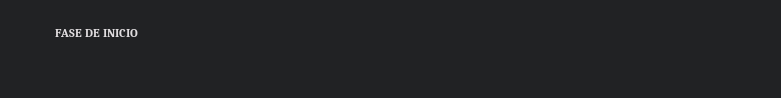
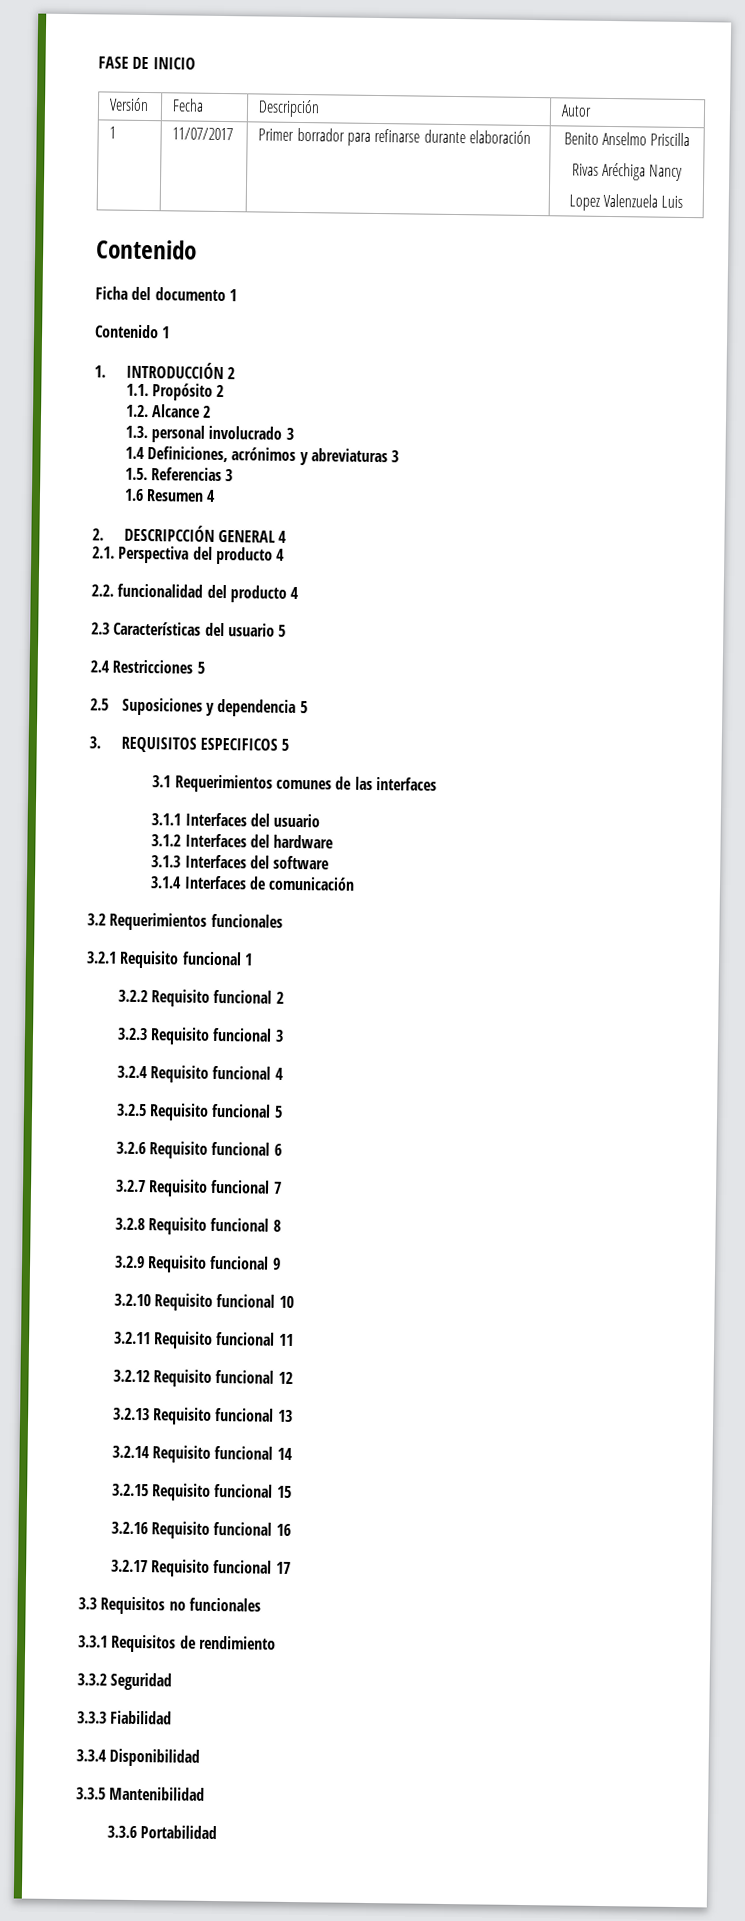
+ Versión | Fecha | Descripción | Autor
+ 1 | 11/07/2017 | Primer borrador para refinarse durante elaboración | Benito Anselmo Priscilla
+ Rivas Aréchiga Nancy
+ Lopez Valenzuela Luis
+ Contenido
+ Ficha del documento 1
+ Contenido 1
+ 1. INTRODUCCIÓN 2
+ 1.1. Propósito 2
+ 1.2. Alcance 2
+ 1.3. personal involucrado 3
+ 1.4 Definiciones, acrónimos y abreviaturas 3
+ 1.5. Referencias 3
+ 1.6 Resumen 4
+ 2. DESCRIPCCIÓN GENERAL 4
+ 2.1. Perspectiva del producto 4
+ 2.2. funcionalidad del producto 4
+ 2.3 Características del usuario 5
+ 2.4 Restricciones 5
+ 2.5 Suposiciones y dependencia 5
+ 3. REQUISITOS ESPECIFICOS 5
+ 3.1 Requerimientos comunes de las interfaces
+ 3.1.1 Interfaces del usuario
+ 3.1.2 Interfaces del hardware
+ 3.1.3 Interfaces del software
+ 3.1.4 Interfaces de comunicación
+ 3.2 Requerimientos funcionales
+ 3.2.1 Requisito funcional 1
+ 3.2.2 Requisito funcional 2
+ 3.2.3 Requisito funcional 3
+ 3.2.4 Requisito funcional 4
+ 3.2.5 Requisito funcional 5
+ 3.2.6 Requisito funcional 6
+ 3.2.7 Requisito funcional 7
+ 3.2.8 Requisito funcional 8
+ 3.2.9 Requisito funcional 9
+ 3.2.10 Requisito funcional 10
+ 3.2.11 Requisito funcional 11
+ 3.2.12 Requisito funcional 12
+ 3.2.13 Requisito funcional 13
+ 3.2.14 Requisito funcional 14
+ 3.2.15 Requisito funcional 15
+ 3.2.16 Requisito funcional 16
+ 3.2.17 Requisito funcional 17
+ 3.3 Requisitos no funcionales
+ 3.3.1 Requisitos de rendimiento
+ 3.3.2 Seguridad
+ 3.3.3 Fiabilidad
+ 3.3.4 Disponibilidad
+ 3.3.5 Mantenibilidad
+ 3.3.6 Portabilidad

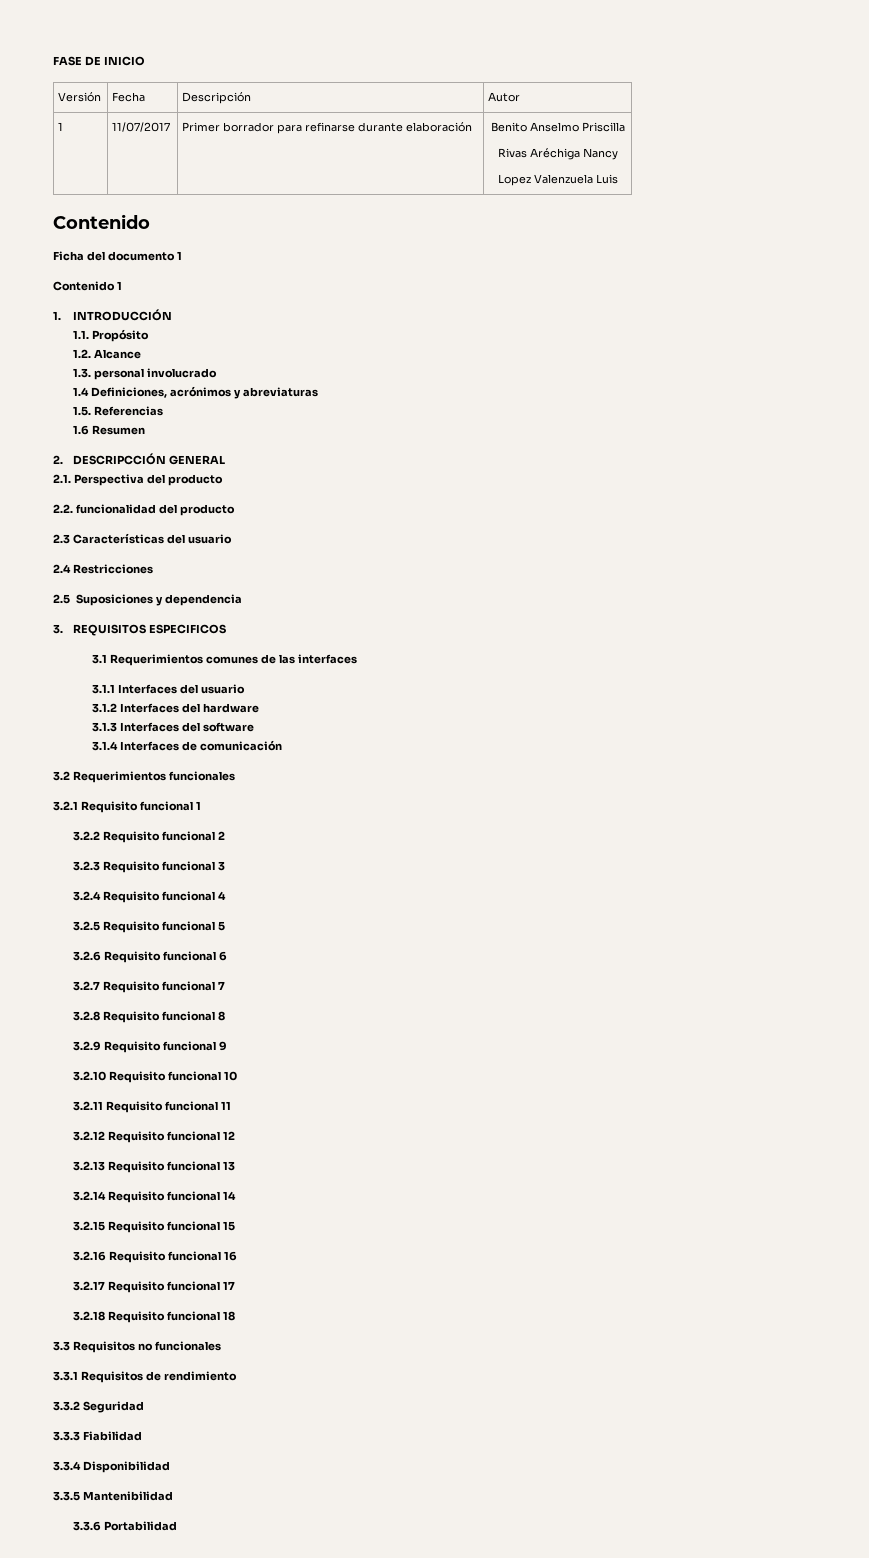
- 1. INTRODUCCIÓN 2
+ 1. INTRODUCCIÓN
- 1.1. Propósito 2
+ 1.1. Propósito
- 1.2. Alcance 2
+ 1.2. Alcance
- 1.3. personal involucrado 3
+ 1.3. personal involucrado
- 1.4 Definiciones, acrónimos y abreviaturas 3
+ 1.4 Definiciones, acrónimos y abreviaturas
- 1.5. Referencias 3
+ 1.5. Referencias
- 1.6 Resumen 4
+ 1.6 Resumen
- 2. DESCRIPCCIÓN GENERAL 4
+ 2. DESCRIPCCIÓN GENERAL
- 2.1. Perspectiva del producto 4
+ 2.1. Perspectiva del producto
- 2.2. funcionalidad del producto 4
+ 2.2. funcionalidad del producto
- 2.3 Características del usuario 5
+ 2.3 Características del usuario
- 2.4 Restricciones 5
+ 2.4 Restricciones
- 2.5 Suposiciones y dependencia 5
+ 2.5 Suposiciones y dependencia
- 3. REQUISITOS ESPECIFICOS 5
+ 3. REQUISITOS ESPECIFICOS
+ 3.2.18 Requisito funcional 18

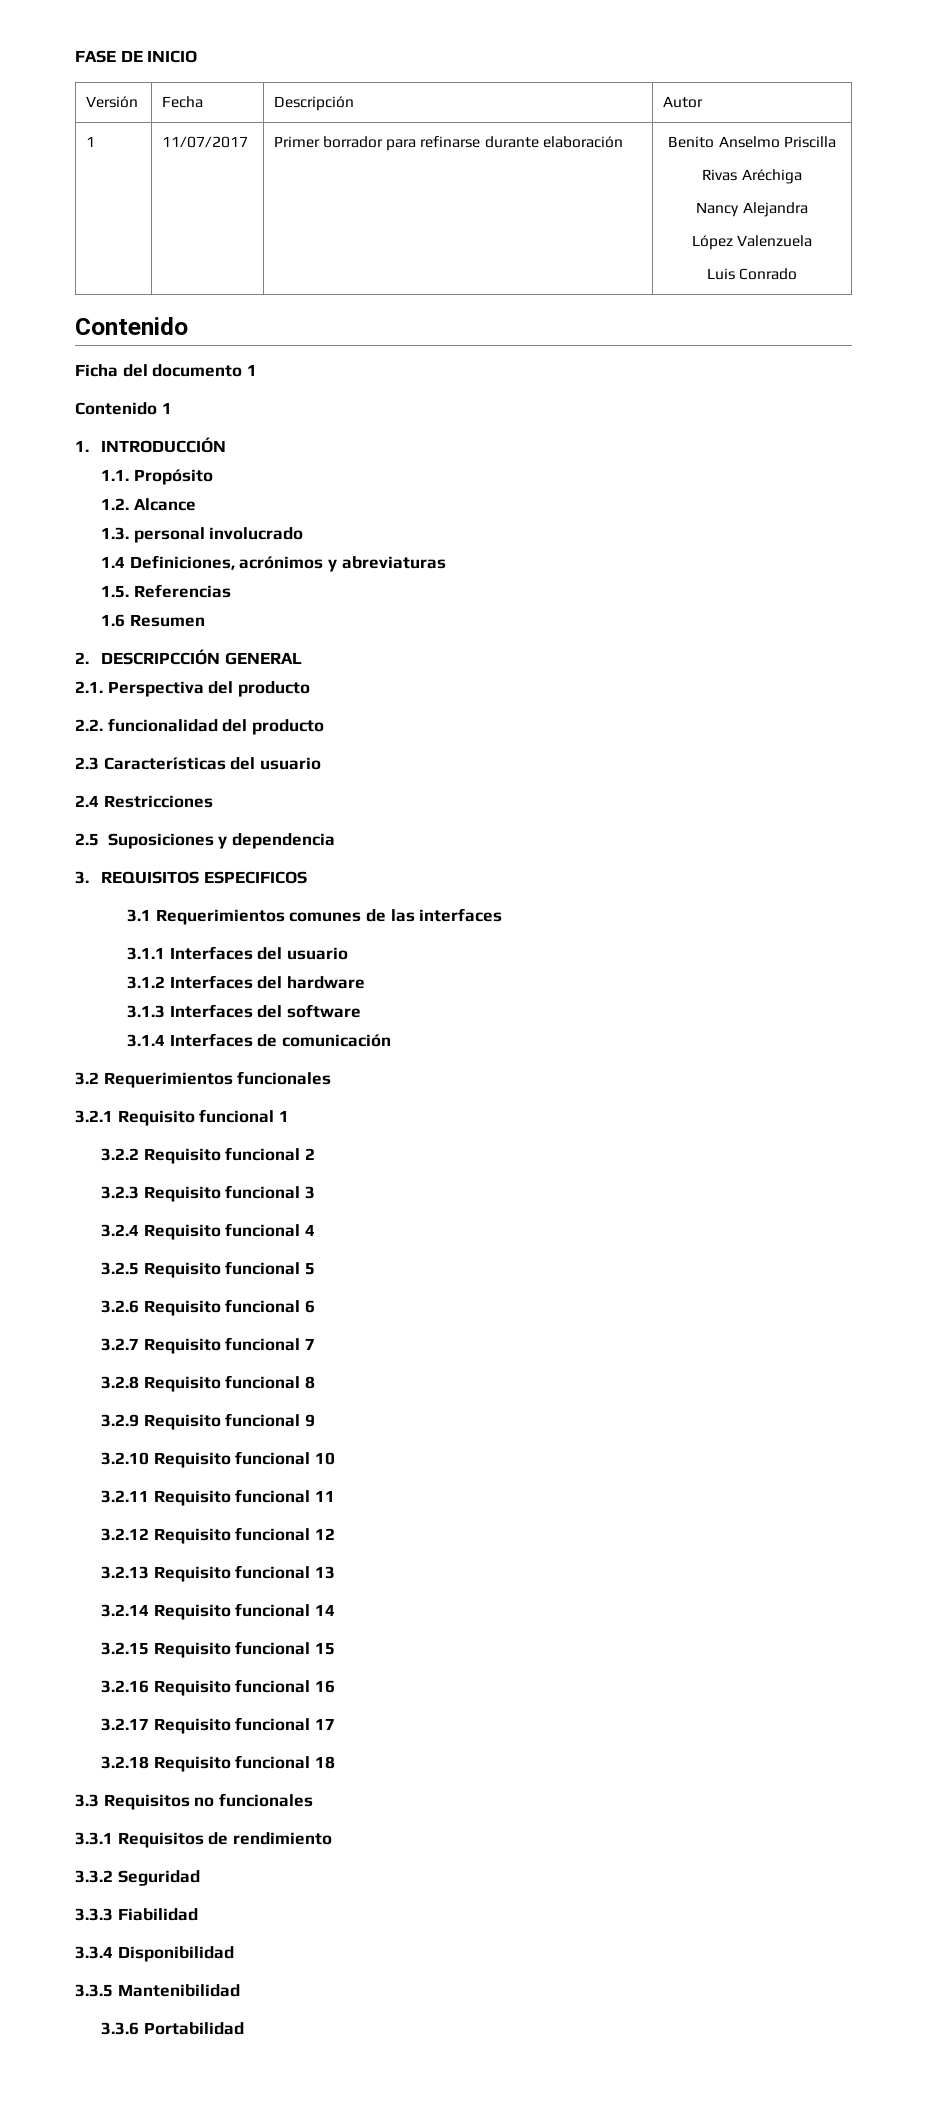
  1 | 11/07/2017 | Primer borrador para refinarse durante elaboración | Benito Anselmo Priscilla
- Rivas Aréchiga Nancy
- Lopez Valenzuela Luis
+ Rivas Aréchiga
+ Nancy Alejandra
+ López Valenzuela
+ Luis Conrado

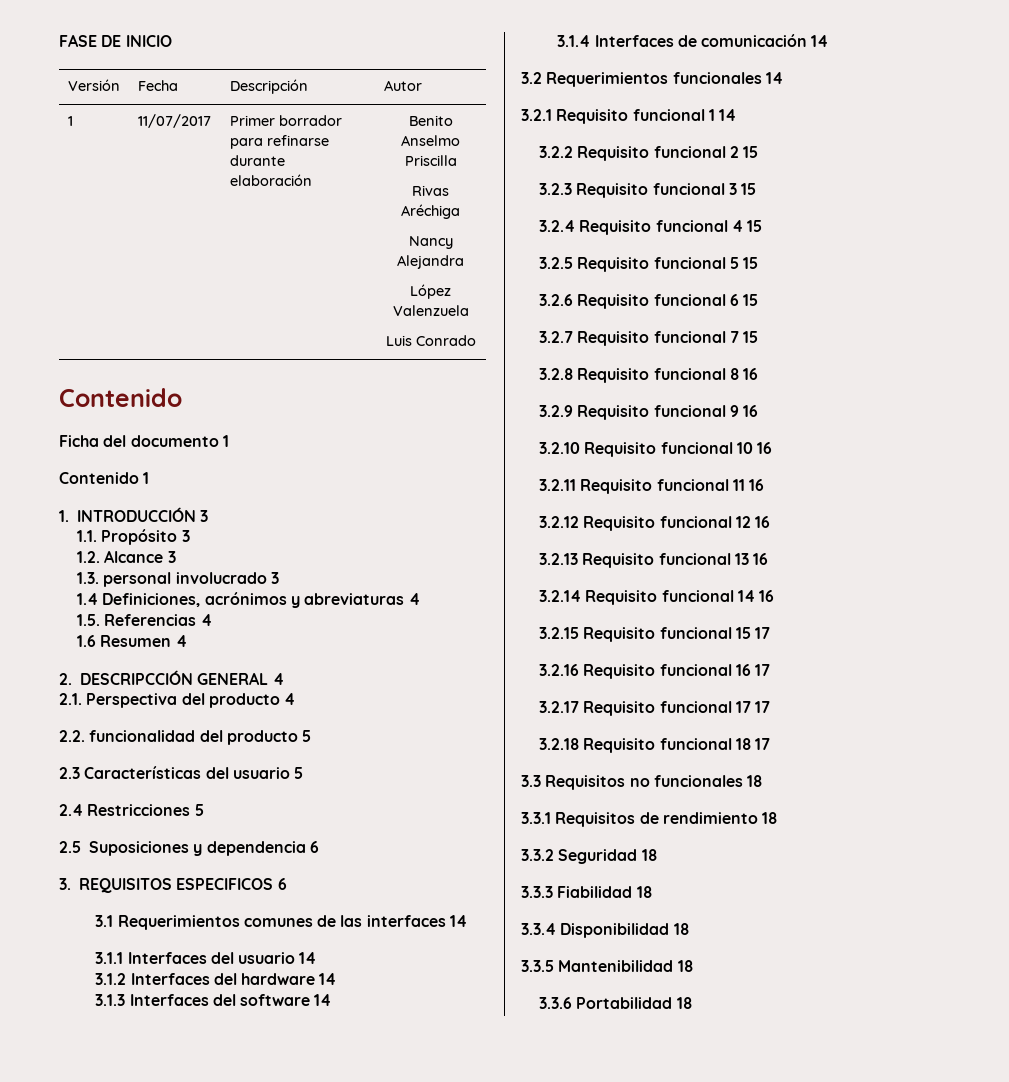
- 1. INTRODUCCIÓN
+ 1. INTRODUCCIÓN 3
- 1.1. Propósito
+ 1.1. Propósito 3
- 1.2. Alcance
+ 1.2. Alcance 3
- 1.3. personal involucrado
+ 1.3. personal involucrado 3
- 1.4 Definiciones, acrónimos y abreviaturas
+ 1.4 Definiciones, acrónimos y abreviaturas 4
- 1.5. Referencias
+ 1.5. Referencias 4
- 1.6 Resumen
+ 1.6 Resumen 4
- 2. DESCRIPCCIÓN GENERAL
+ 2. DESCRIPCCIÓN GENERAL 4
- 2.1. Perspectiva del producto
+ 2.1. Perspectiva del producto 4
- 2.2. funcionalidad del producto
+ 2.2. funcionalidad del producto 5
- 2.3 Características del usuario
+ 2.3 Características del usuario 5
- 2.4 Restricciones
+ 2.4 Restricciones 5
- 2.5 Suposiciones y dependencia
+ 2.5 Suposiciones y dependencia 6
- 3. REQUISITOS ESPECIFICOS
+ 3. REQUISITOS ESPECIFICOS 6
- 3.1 Requerimientos comunes de las interfaces
+ 3.1 Requerimientos comunes de las interfaces 14
- 3.1.1 Interfaces del usuario
+ 3.1.1 Interfaces del usuario 14
- 3.1.2 Interfaces del hardware
+ 3.1.2 Interfaces del hardware 14
- 3.1.3 Interfaces del software
+ 3.1.3 Interfaces del software 14
- 3.1.4 Interfaces de comunicación
+ 3.1.4 Interfaces de comunicación 14
- 3.2 Requerimientos funcionales
+ 3.2 Requerimientos funcionales 14
- 3.2.1 Requisito funcional 1
+ 3.2.1 Requisito funcional 1 14
- 3.2.2 Requisito funcional 2
+ 3.2.2 Requisito funcional 2 15
- 3.2.3 Requisito funcional 3
+ 3.2.3 Requisito funcional 3 15
- 3.2.4 Requisito funcional 4
+ 3.2.4 Requisito funcional 4 15
- 3.2.5 Requisito funcional 5
+ 3.2.5 Requisito funcional 5 15
- 3.2.6 Requisito funcional 6
+ 3.2.6 Requisito funcional 6 15
- 3.2.7 Requisito funcional 7
+ 3.2.7 Requisito funcional 7 15
- 3.2.8 Requisito funcional 8
+ 3.2.8 Requisito funcional 8 16
- 3.2.9 Requisito funcional 9
+ 3.2.9 Requisito funcional 9 16
- 3.2.10 Requisito funcional 10
+ 3.2.10 Requisito funcional 10 16
- 3.2.11 Requisito funcional 11
+ 3.2.11 Requisito funcional 11 16
- 3.2.12 Requisito funcional 12
+ 3.2.12 Requisito funcional 12 16
- 3.2.13 Requisito funcional 13
+ 3.2.13 Requisito funcional 13 16
- 3.2.14 Requisito funcional 14
+ 3.2.14 Requisito funcional 14 16
- 3.2.15 Requisito funcional 15
+ 3.2.15 Requisito funcional 15 17
- 3.2.16 Requisito funcional 16
+ 3.2.16 Requisito funcional 16 17
- 3.2.17 Requisito funcional 17
+ 3.2.17 Requisito funcional 17 17
- 3.2.18 Requisito funcional 18
+ 3.2.18 Requisito funcional 18 17
- 3.3 Requisitos no funcionales
+ 3.3 Requisitos no funcionales 18
- 3.3.1 Requisitos de rendimiento
+ 3.3.1 Requisitos de rendimiento 18
- 3.3.2 Seguridad
+ 3.3.2 Seguridad 18
- 3.3.3 Fiabilidad
+ 3.3.3 Fiabilidad 18
- 3.3.4 Disponibilidad
+ 3.3.4 Disponibilidad 18
- 3.3.5 Mantenibilidad
+ 3.3.5 Mantenibilidad 18
- 3.3.6 Portabilidad
+ 3.3.6 Portabilidad 18

